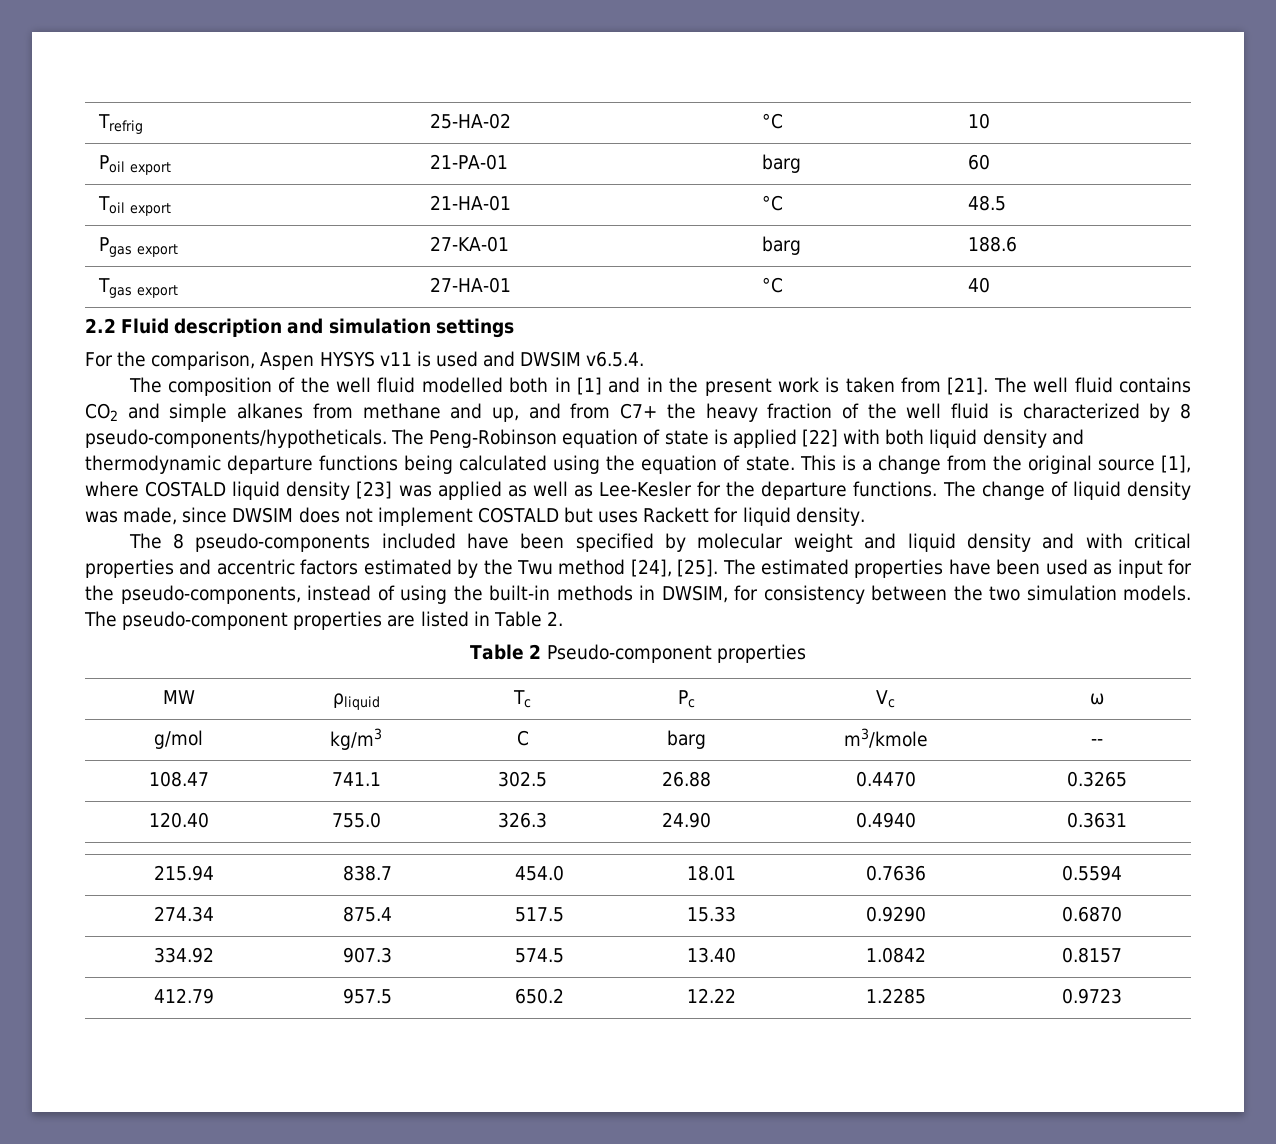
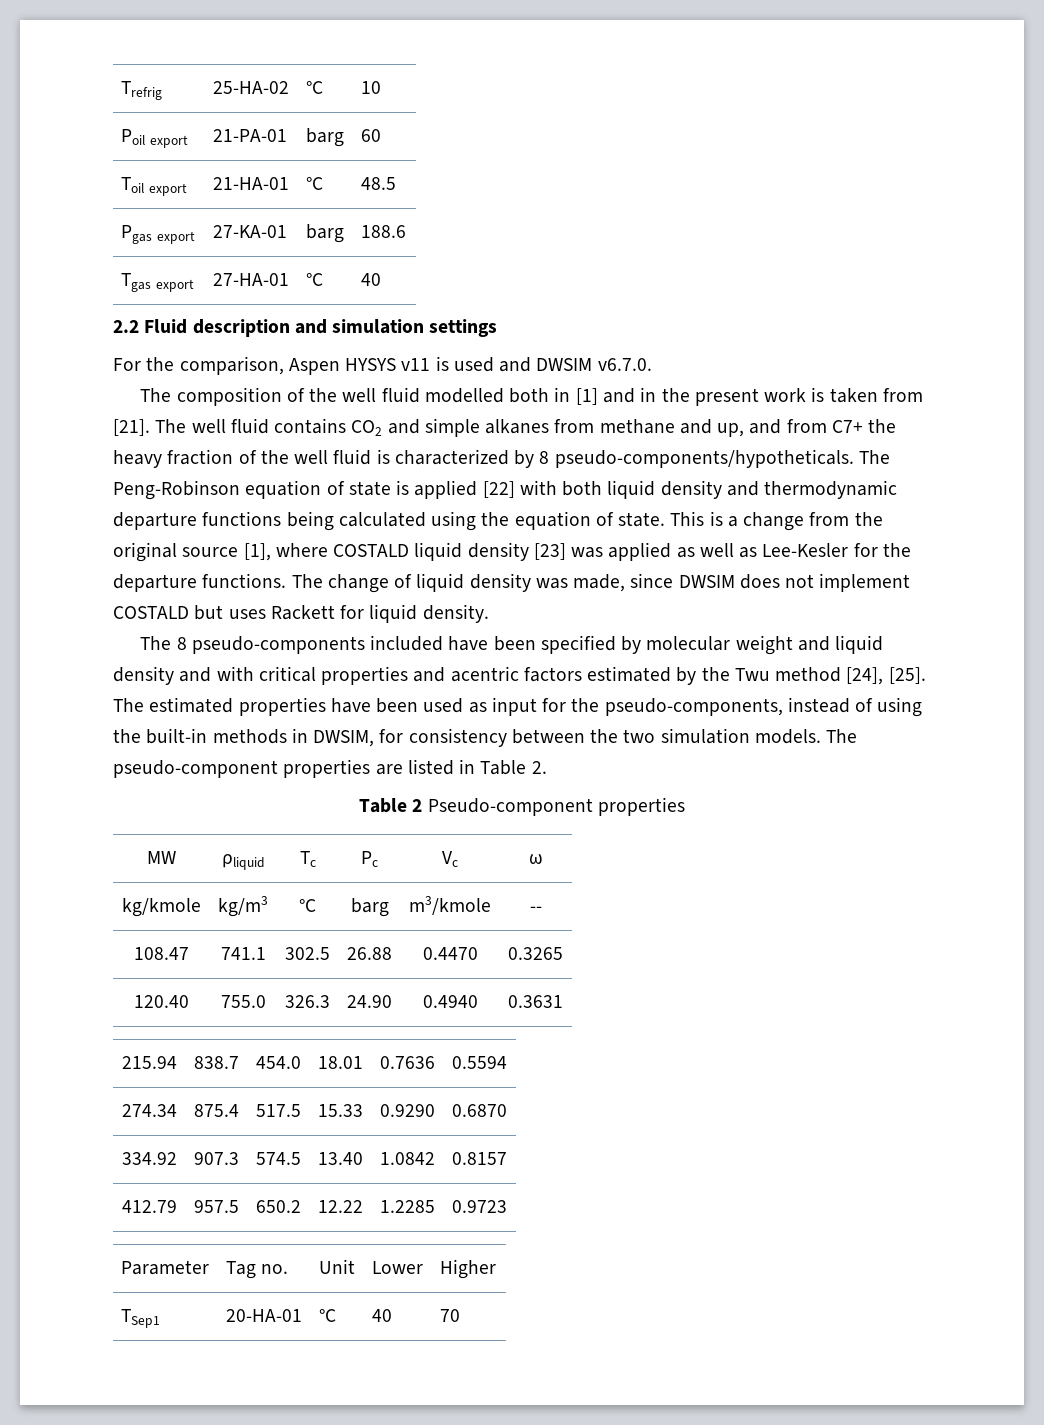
- For the comparison, Aspen HYSYS v11 is used and DWSIM v6.5.4.
+ For the comparison, Aspen HYSYS v11 is used and DWSIM v6.7.0.
- The 8 pseudo-components included have been specified by molecular weight and liquid density and with critical properties and accentric factors estimated by the Twu method [24], [25].
+ The 8 pseudo-components included have been specified by molecular weight and liquid density and with critical properties and acentric factors estimated by the Twu method [24], [25].
- g/mol | kg/m3 | C | barg | m3/kmole | --
+ kg/kmole | kg/m3 | °C | barg | m3/kmole | --
+ Parameter | Tag no. | Unit | Lower | Higher
+ TSep1 | 20-HA-01 | °C | 40 | 70

